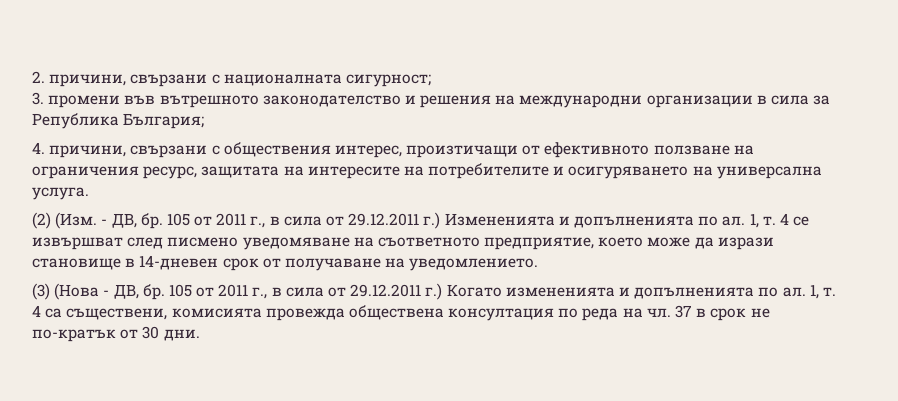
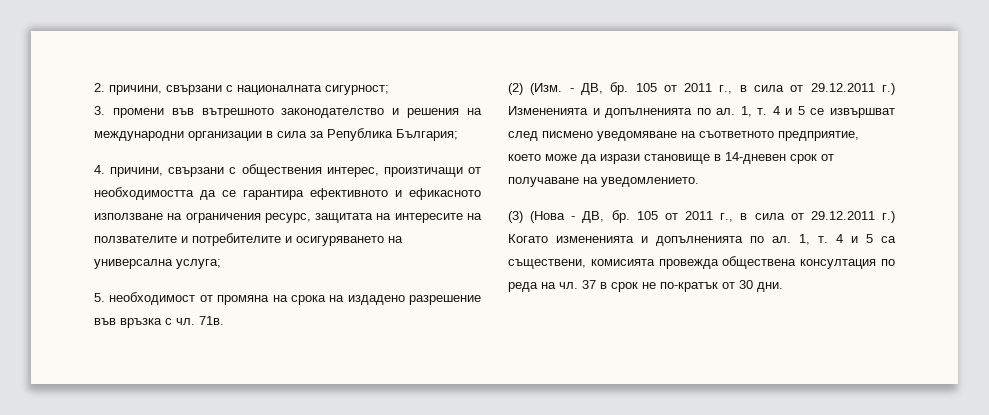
- 4. причини, свързани с обществения интерес, произтичащи от ефективното ползване на ограничения ресурс, защитата на интересите на потребителите и осигуряването на универсална услуга.
+ 4. причини, свързани с обществения интерес, произтичащи от необходимостта да се гарантира ефективното и ефикасното използване на ограничения ресурс, защитата на интересите на ползвателите и потребителите и осигуряването на универсална услуга;
+ 5. необходимост от промяна на срока на издадено разрешение във връзка с чл. 71в.
- 1, т. 4 се извършват след писмено уведомяване на съответното предприятие, което може да изрази становище в 14-дневен срок от получаване на уведомлението.
+ 1, т. 4 и 5 се извършват след писмено уведомяване на съответното предприятие, което може да изрази становище в 14-дневен срок от получаване на уведомлението.
- 1, т. 4 са съществени, комисията провежда обществена консултация по реда на чл.
+ 1, т. 4 и 5 са съществени, комисията провежда обществена консултация по реда на чл.

